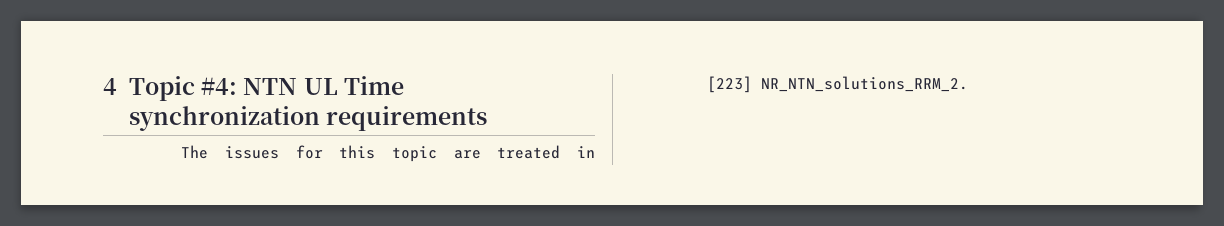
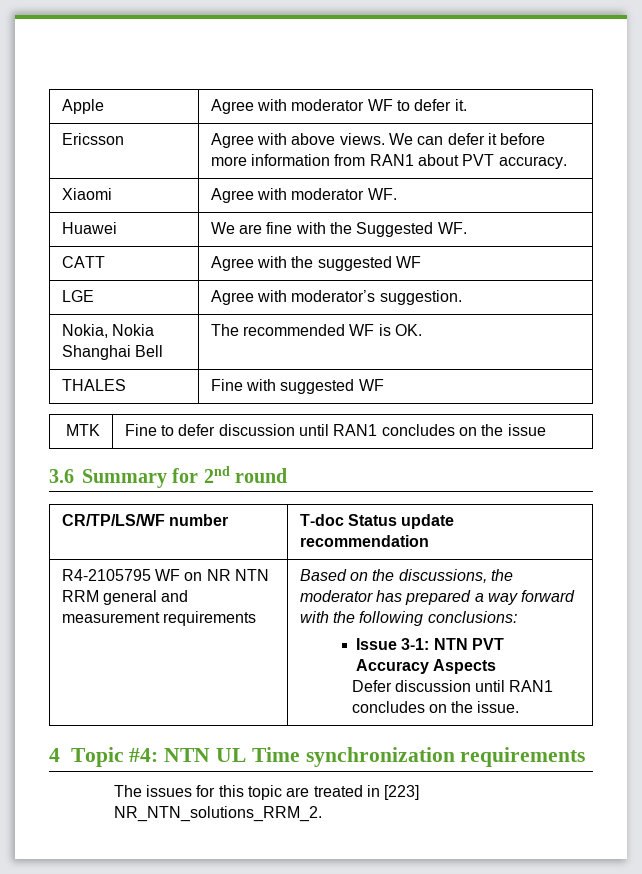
+ Apple | Agree with moderator WF to defer it.
+ Ericsson | Agree with above views. We can defer it before more information from RAN1 about PVT accuracy.
+ Xiaomi | Agree with moderator WF.
+ Huawei | We are fine with the Suggested WF.
+ CATT | Agree with the suggested WF
+ LGE | Agree with moderator’s suggestion.
+ Nokia, Nokia Shanghai Bell | The recommended WF is OK.
+ THALES | Fine with suggested WF
+ MTK | Fine to defer discussion until RAN1 concludes on the issue
+ 3.6 Summary for 2nd round
+ CR/TP/LS/WF number | T-doc Status update recommendation
+ R4-2105795 WF on NR NTN RRM general and measurement requirements | Based on the discussions, the moderator has prepared a way forward with the following conclusions:
+ Issue 3-1: NTN PVT Accuracy Aspects
+ Defer discussion until RAN1 concludes on the issue.

